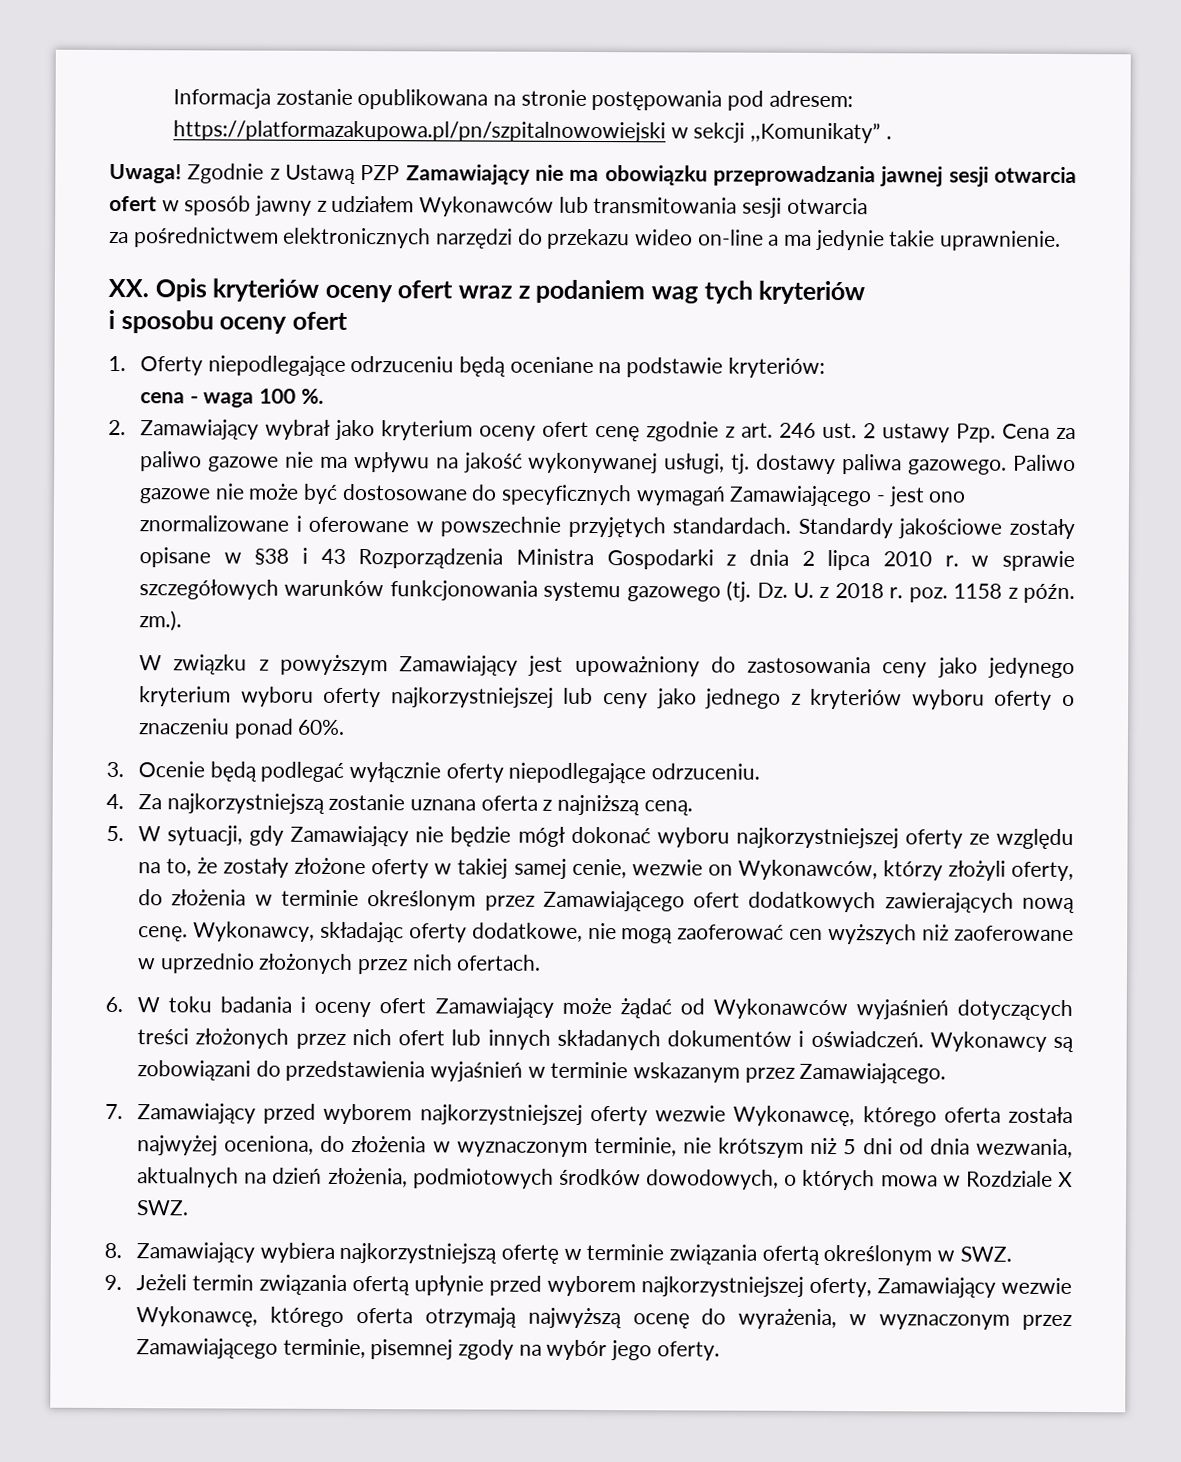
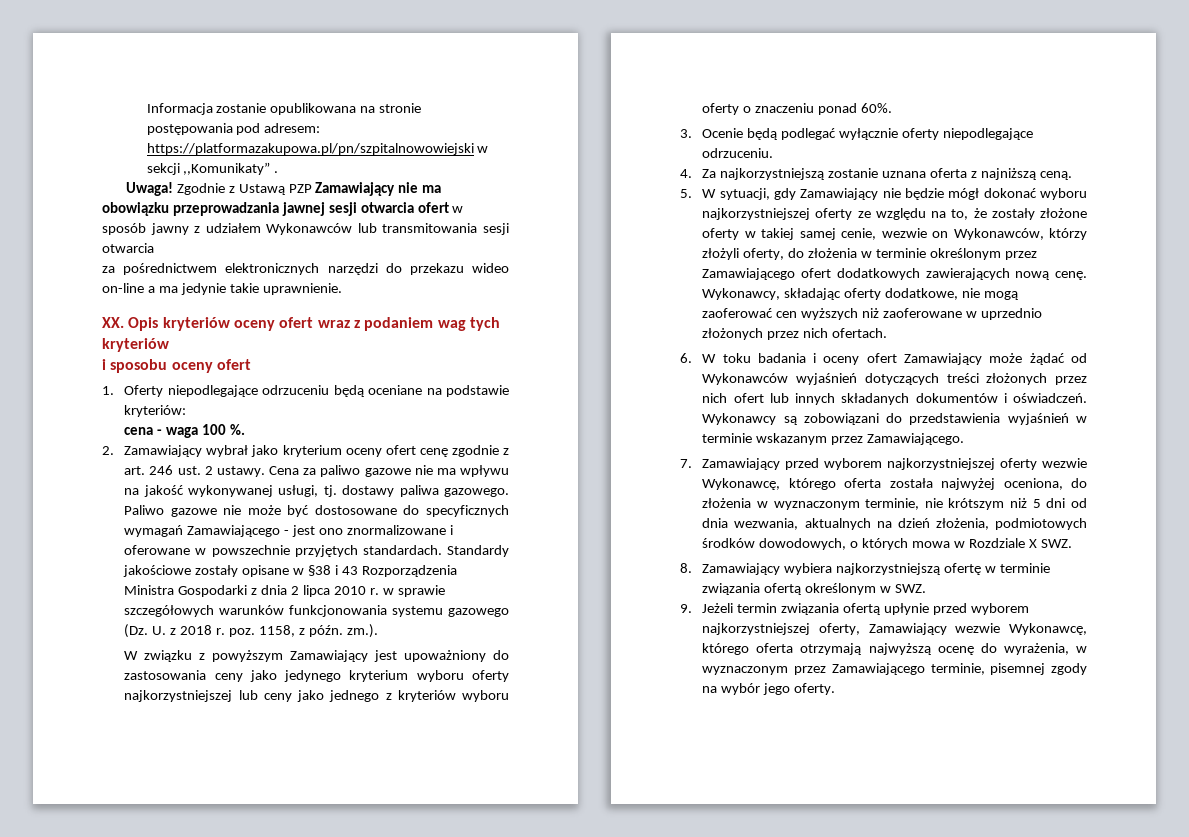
- 2. Zamawiający wybrał jako kryterium oceny ofert cenę zgodnie z art. 246 ust. 2 ustawy Pzp. Cena za paliwo gazowe nie ma wpływu na jakość wykonywanej usługi, tj. dostawy paliwa gazowego.
+ 2. Zamawiający wybrał jako kryterium oceny ofert cenę zgodnie z art. 246 ust. 2 ustawy. Cena za paliwo gazowe nie ma wpływu na jakość wykonywanej usługi, tj. dostawy paliwa gazowego.
- Standardy jakościowe zostały opisane w §38 i 43 Rozporządzenia Ministra Gospodarki z dnia 2 lipca 2010 r. w sprawie szczegółowych warunków funkcjonowania systemu gazowego (tj. Dz. U. z 2018 r. poz. 1158 z późn. zm.).
+ Standardy jakościowe zostały opisane w §38 i 43 Rozporządzenia Ministra Gospodarki z dnia 2 lipca 2010 r. w sprawie szczegółowych warunków funkcjonowania systemu gazowego (Dz. U. z 2018 r. poz. 1158, z późn. zm.).

